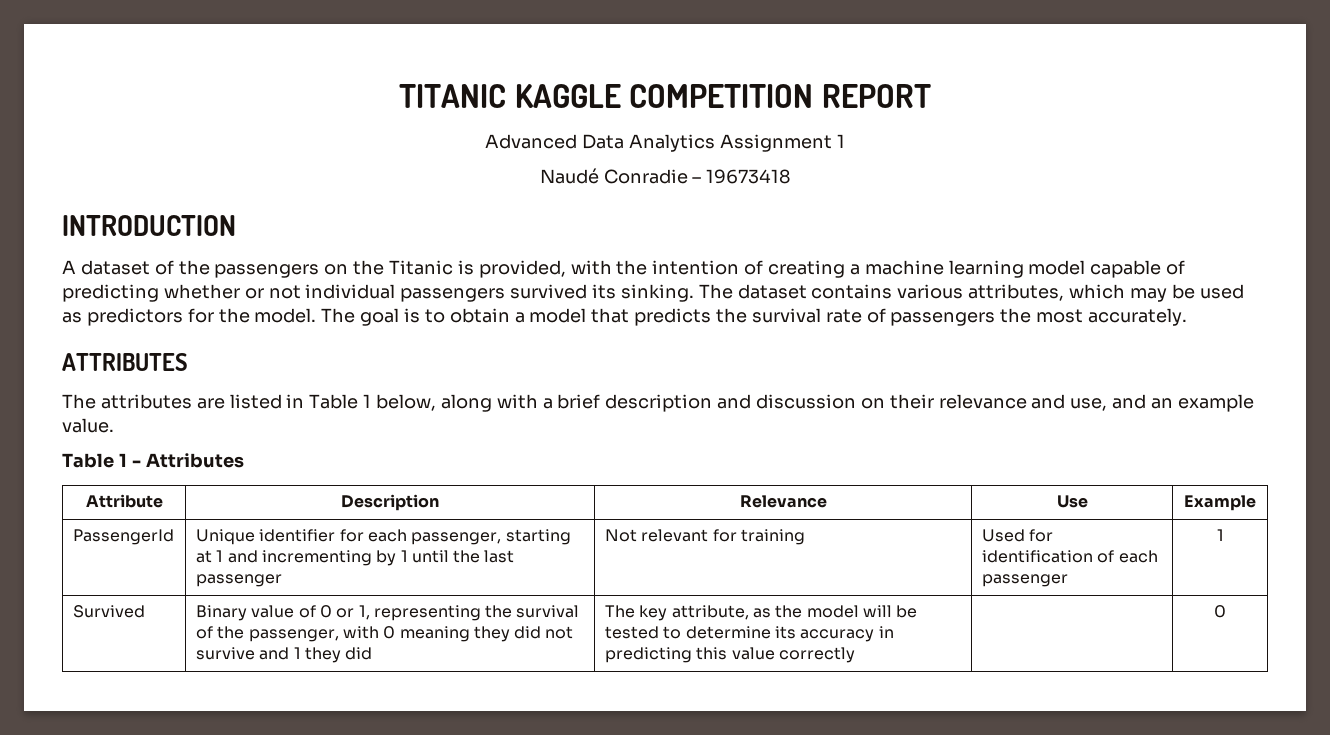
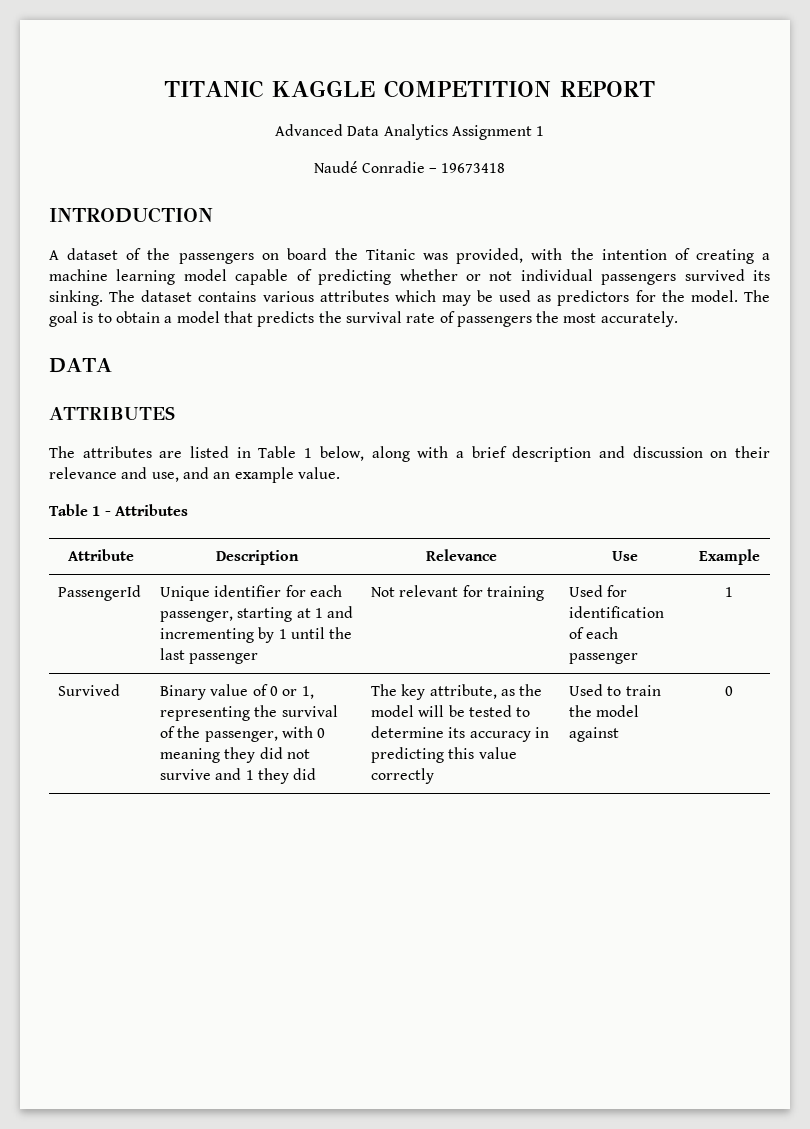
- A dataset of the passengers on the Titanic is provided, with the intention of creating a machine learning model capable of predicting whether or not individual passengers survived its sinking.
+ A dataset of the passengers on board the Titanic was provided, with the intention of creating a machine learning model capable of predicting whether or not individual passengers survived its sinking.
- The dataset contains various attributes, which may be used as predictors for the model.
+ The dataset contains various attributes which may be used as predictors for the model.
+ DATA
+ Used to train the model against

